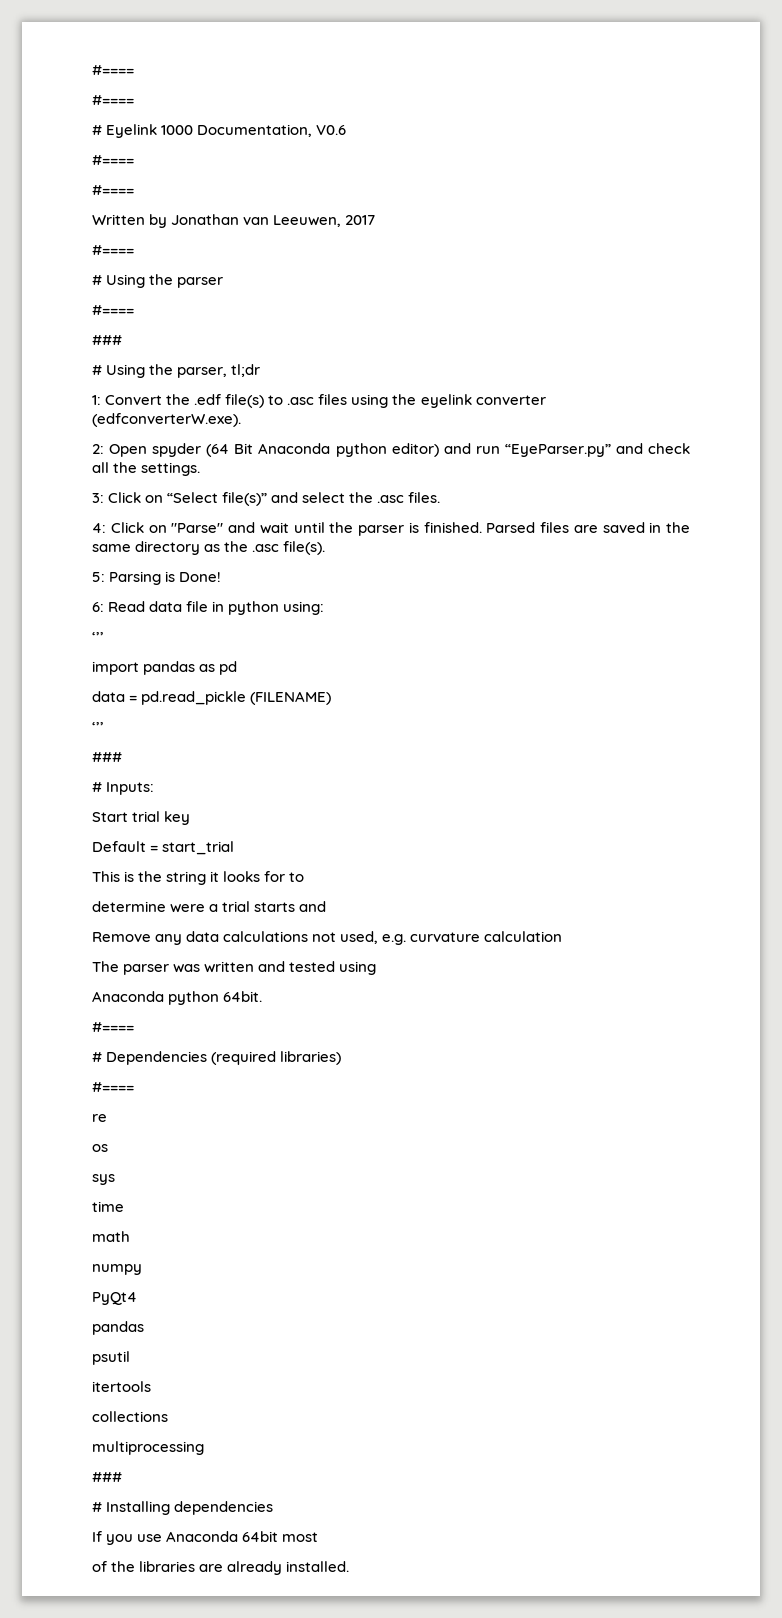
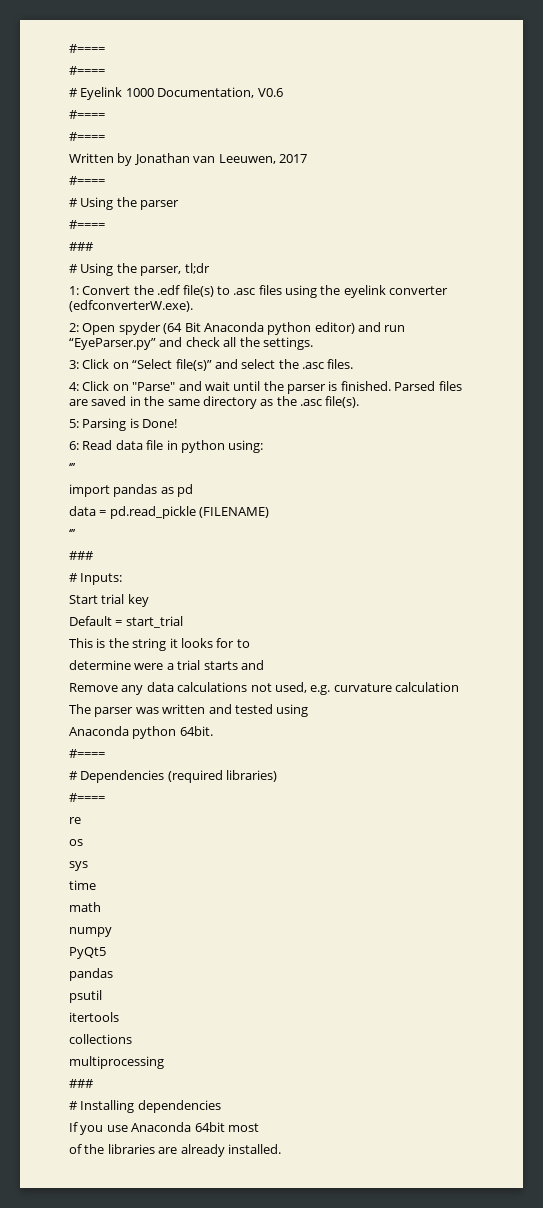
- PyQt4
+ PyQt5

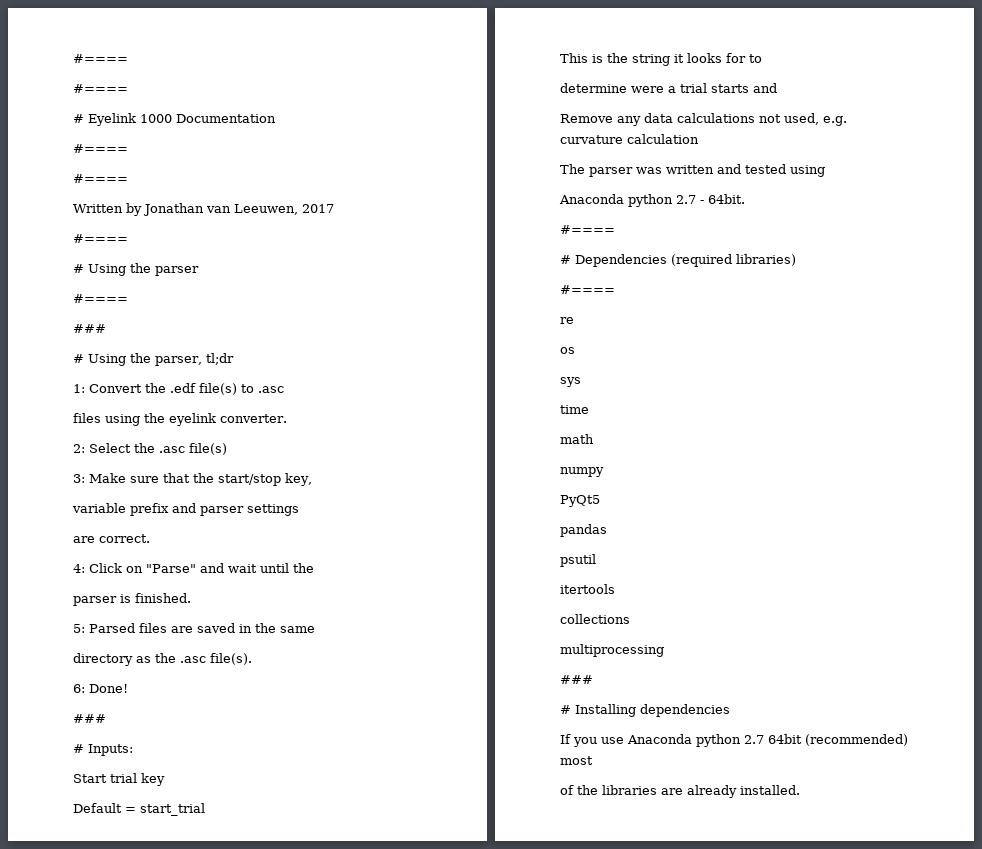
- # Eyelink 1000 Documentation, V0.6
+ # Eyelink 1000 Documentation
- 1: Convert the .edf file(s) to .asc files using the eyelink converter (edfconverterW.exe).
+ 1: Convert the .edf file(s) to .asc
+ files using the eyelink converter.
- 2: Open spyder (64 Bit Anaconda python editor) and run “EyeParser.py” and check all the settings.
- 3: Click on “Select file(s)” and select the .asc files.
+ 2: Select the .asc file(s)
+ 3: Make sure that the start/stop key,
+ variable prefix and parser settings
+ are correct.
- 4: Click on "Parse" and wait until the parser is finished. Parsed files are saved in the same directory as the .asc file(s).
+ 4: Click on "Parse" and wait until the
+ parser is finished.
+ 5: Parsed files are saved in the same
+ directory as the .asc file(s).
- 5: Parsing is Done!
- 6: Read data file in python using:
- ‘’’
- import pandas as pd
- data = pd.read_pickle (FILENAME)
- ‘’’
+ 6: Done!
- Anaconda python 64bit.
+ Anaconda python 2.7 - 64bit.
- If you use Anaconda 64bit most
+ If you use Anaconda python 2.7 64bit (recommended) most

